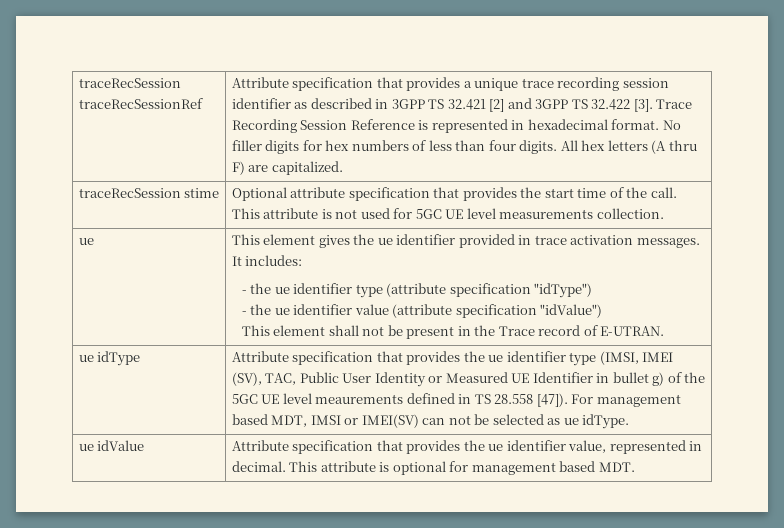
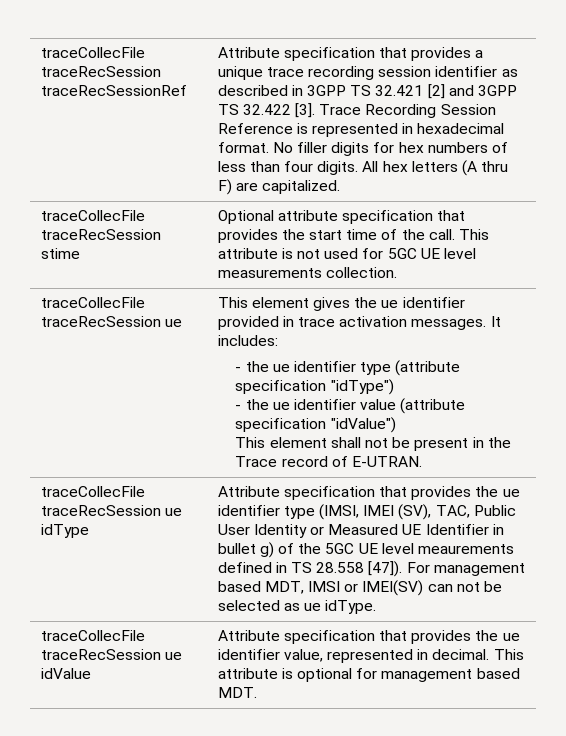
- traceRecSession traceRecSessionRef
+ traceCollecFile traceRecSession traceRecSessionRef
- traceRecSession stime | Optional attribute specification that provides the start time of the call. This attribute is not used for 5GC UE level measurements collection.
- ue
+ traceCollecFile traceRecSession stime | Optional attribute specification that provides the start time of the call. This attribute is not used for 5GC UE level measurements collection.
+ traceCollecFile traceRecSession ue
- ue idType
+ traceCollecFile traceRecSession ue idType
- ue idValue | Attribute specification that provides the ue identifier value, represented in decimal. This attribute is optional for management based MDT.
+ traceCollecFile traceRecSession ue idValue | Attribute specification that provides the ue identifier value, represented in decimal. This attribute is optional for management based MDT.

